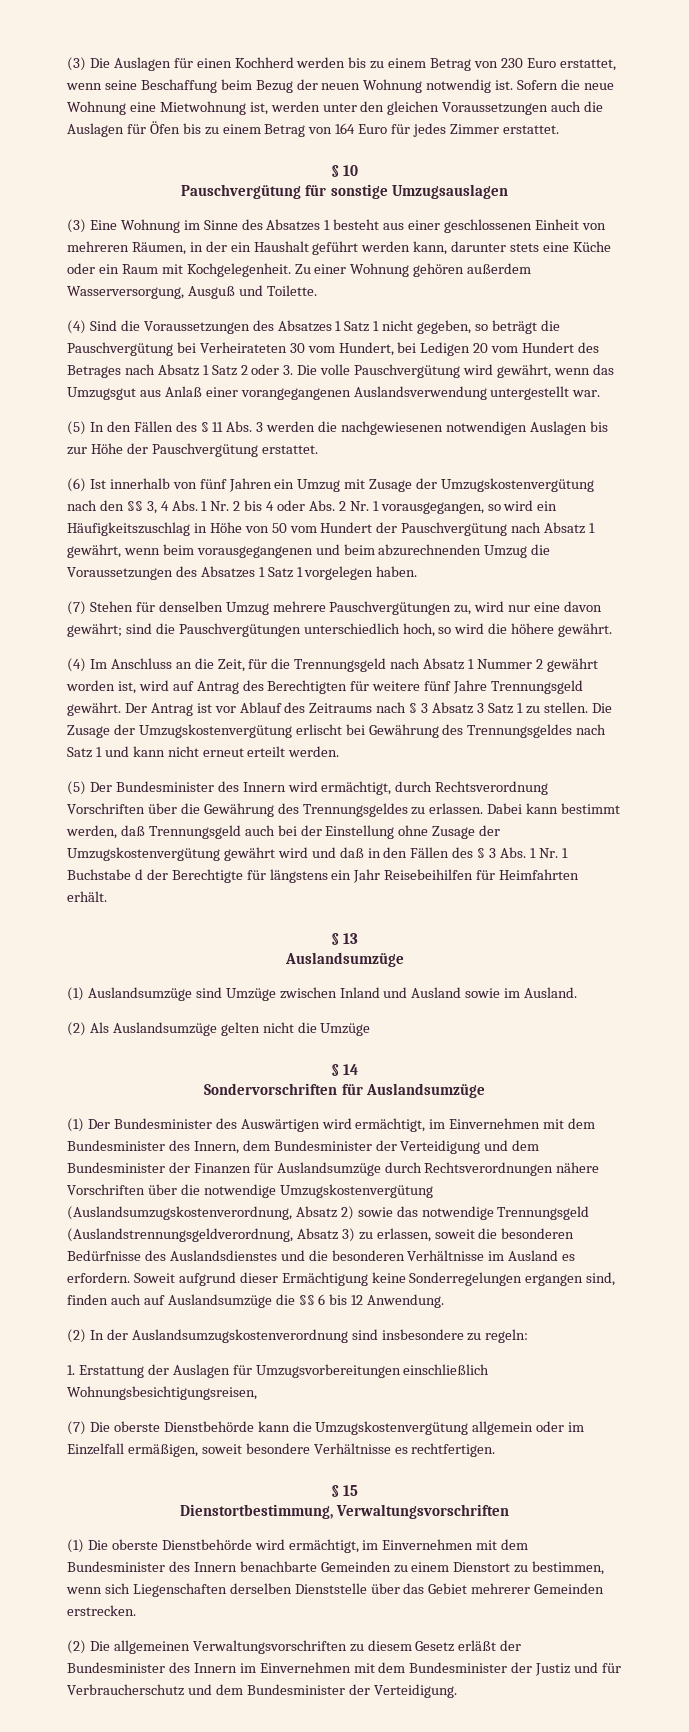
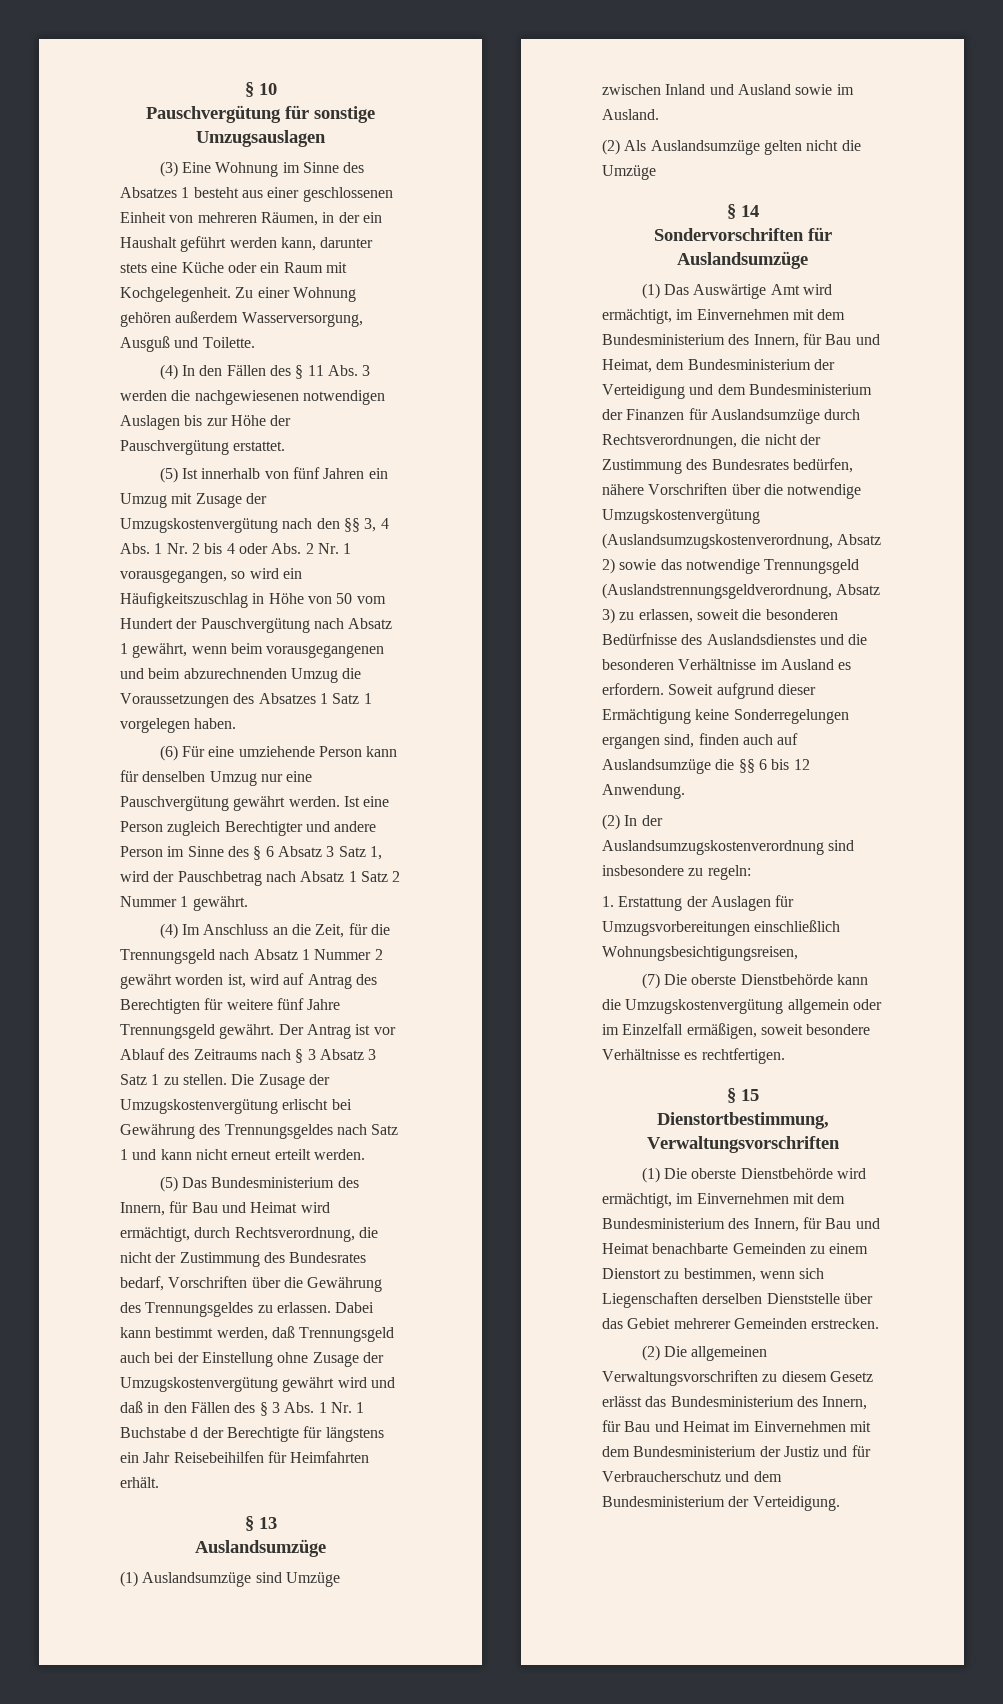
- (3) Die Auslagen für einen Kochherd werden bis zu einem Betrag von 230 Euro erstattet, wenn seine Beschaffung beim Bezug der neuen Wohnung notwendig ist. Sofern die neue Wohnung eine Mietwohnung ist, werden unter den gleichen Voraussetzungen auch die Auslagen für Öfen bis zu einem Betrag von 164 Euro für jedes Zimmer erstattet.
- (4) Sind die Voraussetzungen des Absatzes 1 Satz 1 nicht gegeben, so beträgt die Pauschvergütung bei Verheirateten 30 vom Hundert, bei Ledigen 20 vom Hundert des Betrages nach Absatz 1 Satz 2 oder 3. Die volle Pauschvergütung wird gewährt, wenn das Umzugsgut aus Anlaß einer vorangegangenen Auslandsverwendung untergestellt war.
- (5) In den Fällen des § 11 Abs. 3 werden die nachgewiesenen notwendigen Auslagen bis zur Höhe der Pauschvergütung erstattet.
+ (4) In den Fällen des § 11 Abs. 3 werden die nachgewiesenen notwendigen Auslagen bis zur Höhe der Pauschvergütung erstattet.
- (6) Ist innerhalb von fünf Jahren ein Umzug mit Zusage der Umzugskostenvergütung nach den §§ 3, 4 Abs. 1 Nr. 2 bis 4 oder Abs. 2 Nr. 1 vorausgegangen, so wird ein Häufigkeitszuschlag in Höhe von 50 vom Hundert der Pauschvergütung nach Absatz 1 gewährt, wenn beim vorausgegangenen und beim abzurechnenden Umzug die Voraussetzungen des Absatzes 1 Satz 1 vorgelegen haben.
+ (5) Ist innerhalb von fünf Jahren ein Umzug mit Zusage der Umzugskostenvergütung nach den §§ 3, 4 Abs. 1 Nr. 2 bis 4 oder Abs. 2 Nr. 1 vorausgegangen, so wird ein Häufigkeitszuschlag in Höhe von 50 vom Hundert der Pauschvergütung nach Absatz 1 gewährt, wenn beim vorausgegangenen und beim abzurechnenden Umzug die Voraussetzungen des Absatzes 1 Satz 1 vorgelegen haben.
- (7) Stehen für denselben Umzug mehrere Pauschvergütungen zu, wird nur eine davon gewährt; sind die Pauschvergütungen unterschiedlich hoch, so wird die höhere gewährt.
+ (6) Für eine umziehende Person kann für denselben Umzug nur eine Pauschvergütung gewährt werden. Ist eine Person zugleich Berechtigter und andere Person im Sinne des § 6 Absatz 3 Satz 1, wird der Pauschbetrag nach Absatz 1 Satz 2 Nummer 1 gewährt.
- (5) Der Bundesminister des Innern wird ermächtigt, durch Rechtsverordnung Vorschriften über die Gewährung des Trennungsgeldes zu erlassen.
+ (5) Das Bundesministerium des Innern, für Bau und Heimat wird ermächtigt, durch Rechtsverordnung, die nicht der Zustimmung des Bundesrates bedarf, Vorschriften über die Gewährung des Trennungsgeldes zu erlassen.
- (1) Der Bundesminister des Auswärtigen wird ermächtigt, im Einvernehmen mit dem Bundesminister des Innern, dem Bundesminister der Verteidigung und dem Bundesminister der Finanzen für Auslandsumzüge durch Rechtsverordnungen nähere Vorschriften über die notwendige Umzugskostenvergütung (Auslandsumzugskostenverordnung, Absatz 2) sowie das notwendige Trennungsgeld (Auslandstrennungsgeldverordnung, Absatz 3) zu erlassen, soweit die besonderen Bedürfnisse des Auslandsdienstes und die besonderen Verhältnisse im Ausland es erfordern.
+ (1) Das Auswärtige Amt wird ermächtigt, im Einvernehmen mit dem Bundesministerium des Innern, für Bau und Heimat, dem Bundesministerium der Verteidigung und dem Bundesministerium der Finanzen für Auslandsumzüge durch Rechtsverordnungen, die nicht der Zustimmung des Bundesrates bedürfen, nähere Vorschriften über die notwendige Umzugskostenvergütung (Auslandsumzugskostenverordnung, Absatz 2) sowie das notwendige Trennungsgeld (Auslandstrennungsgeldverordnung, Absatz 3) zu erlassen, soweit die besonderen Bedürfnisse des Auslandsdienstes und die besonderen Verhältnisse im Ausland es erfordern.
- (1) Die oberste Dienstbehörde wird ermächtigt, im Einvernehmen mit dem Bundesminister des Innern benachbarte Gemeinden zu einem Dienstort zu bestimmen, wenn sich Liegenschaften derselben Dienststelle über das Gebiet mehrerer Gemeinden erstrecken.
+ (1) Die oberste Dienstbehörde wird ermächtigt, im Einvernehmen mit dem Bundesministerium des Innern, für Bau und Heimat benachbarte Gemeinden zu einem Dienstort zu bestimmen, wenn sich Liegenschaften derselben Dienststelle über das Gebiet mehrerer Gemeinden erstrecken.
- (2) Die allgemeinen Verwaltungsvorschriften zu diesem Gesetz erläßt der Bundesminister des Innern im Einvernehmen mit dem Bundesminister der Justiz und für Verbraucherschutz und dem Bundesminister der Verteidigung.
+ (2) Die allgemeinen Verwaltungsvorschriften zu diesem Gesetz erlässt das Bundesministerium des Innern, für Bau und Heimat im Einvernehmen mit dem Bundesministerium der Justiz und für Verbraucherschutz und dem Bundesministerium der Verteidigung.

